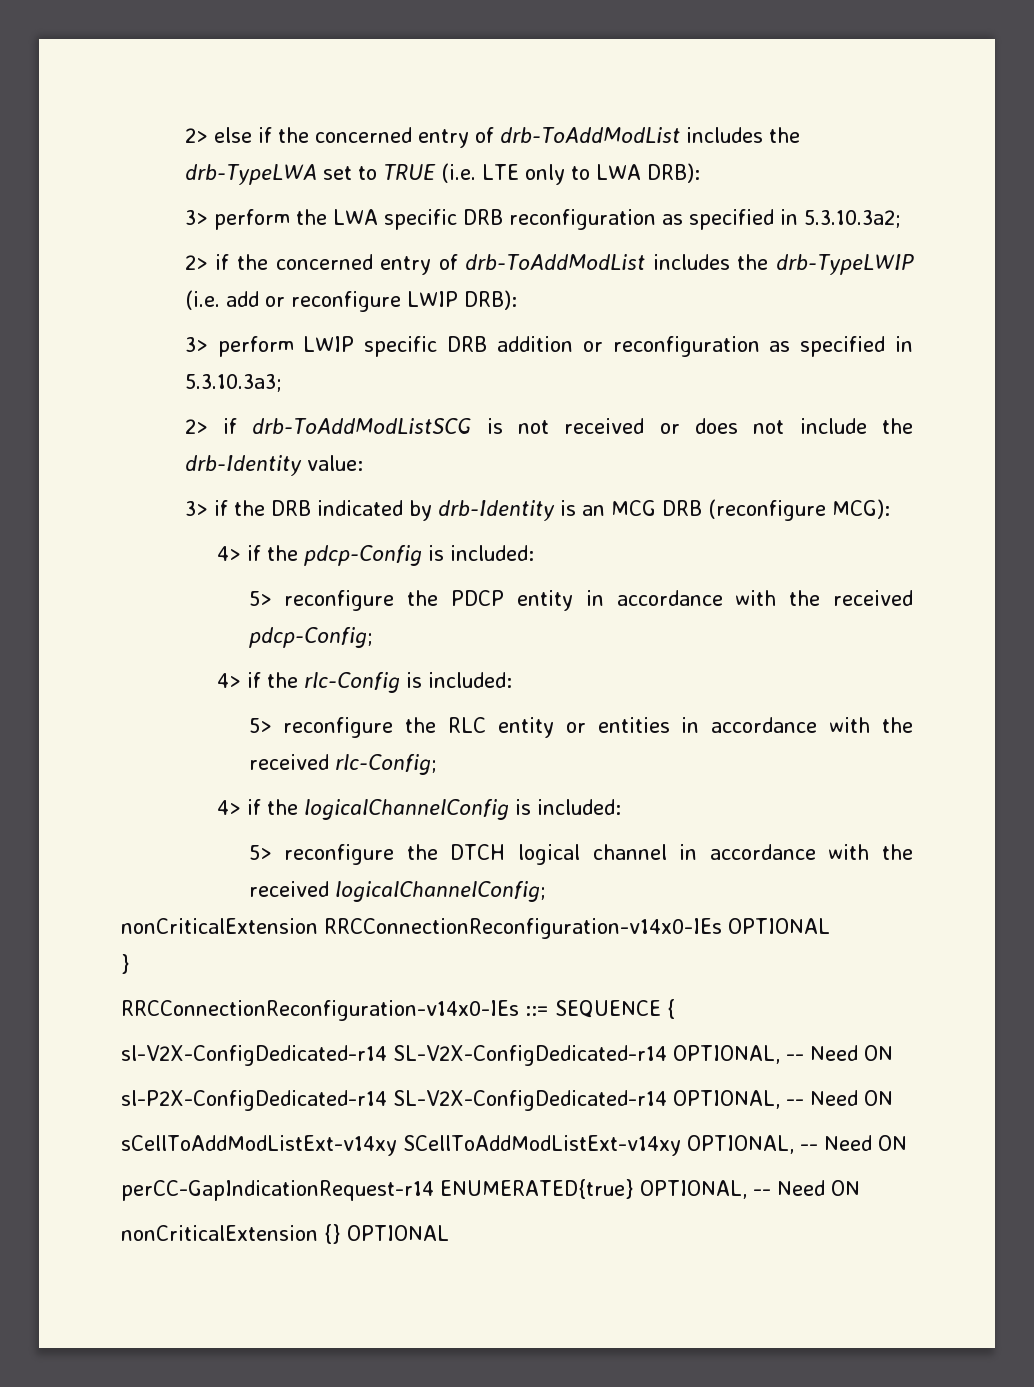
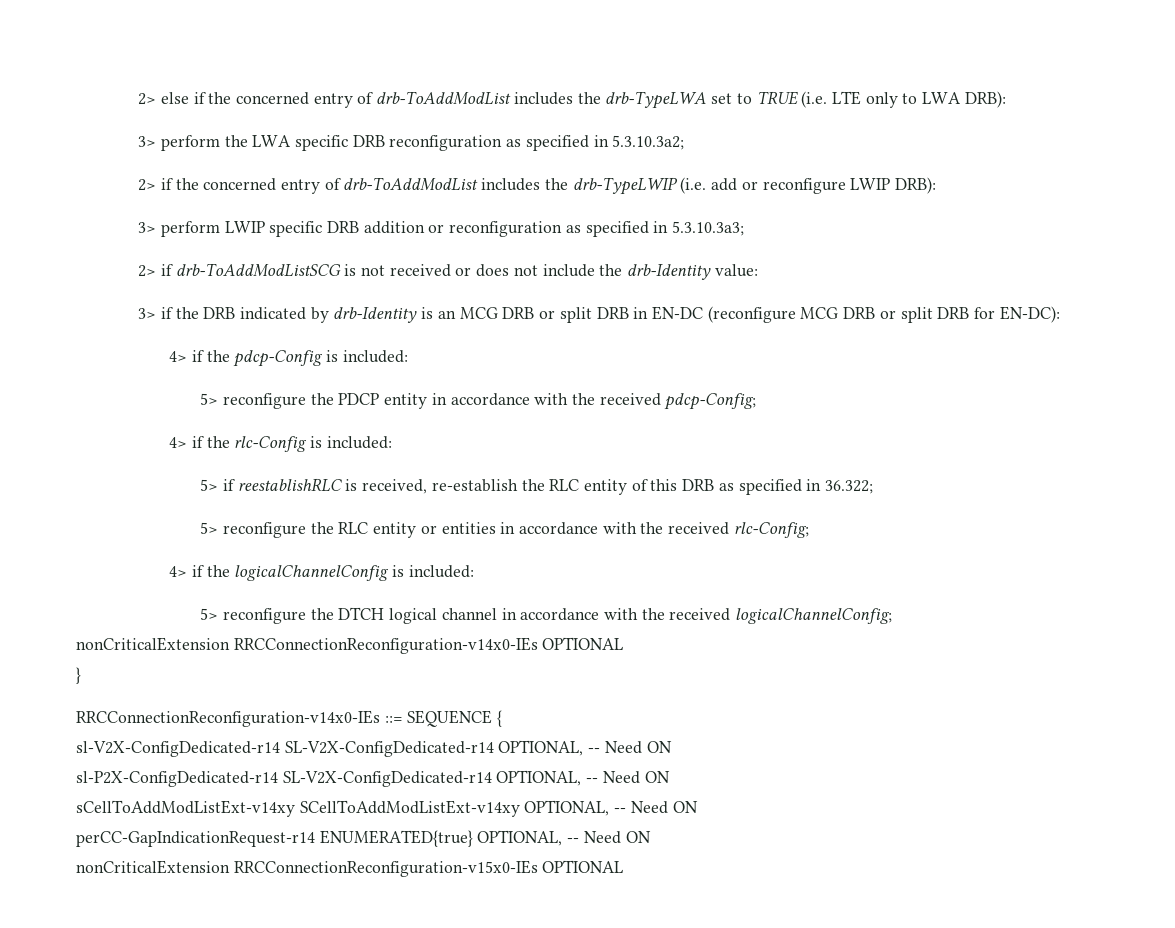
- 3> if the DRB indicated by drb-Identity is an MCG DRB (reconfigure MCG):
+ 3> if the DRB indicated by drb-Identity is an MCG DRB or split DRB in EN-DC (reconfigure MCG DRB or split DRB for EN-DC):
+ 5> if reestablishRLC is received, re-establish the RLC entity of this DRB as specified in 36.322;
- nonCriticalExtension {} OPTIONAL
+ nonCriticalExtension RRCConnectionReconfiguration-v15x0-IEs OPTIONAL

